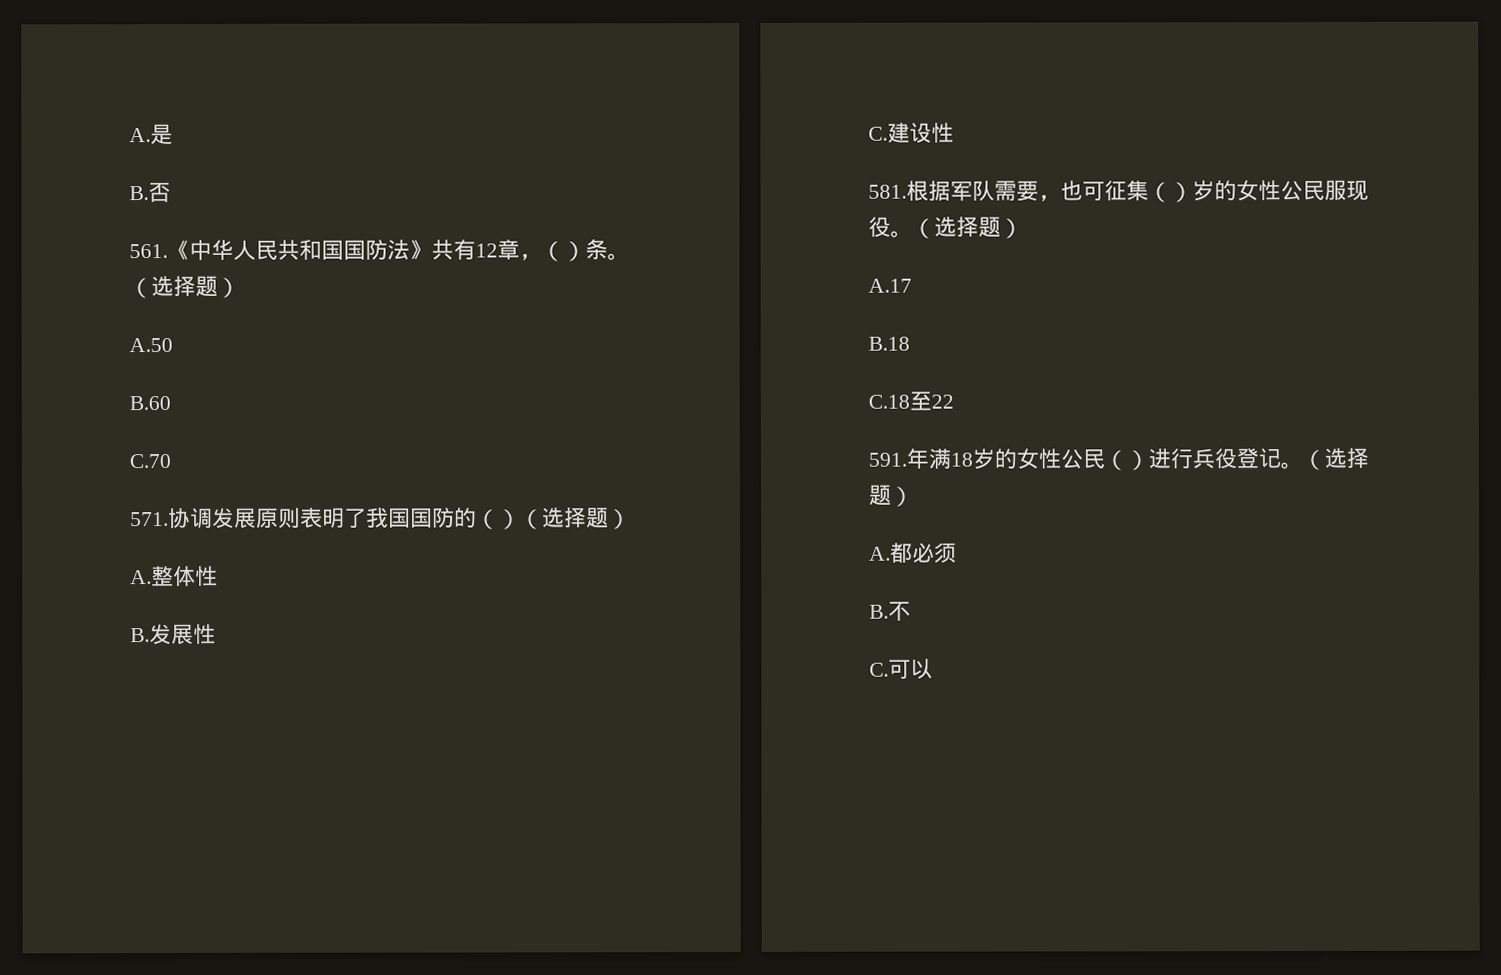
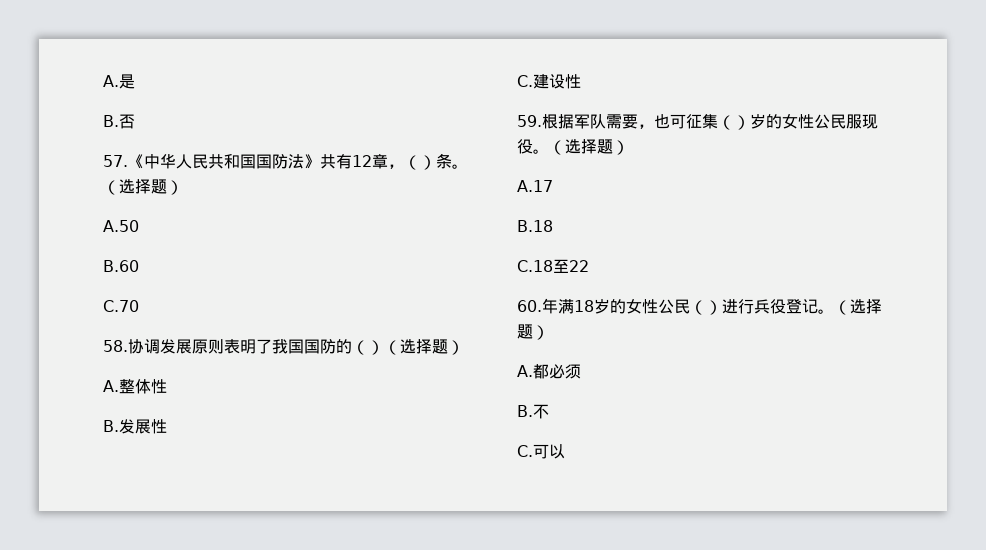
- 561.《中华人民共和国国防法》共有12章，（）条。
+ 57.《中华人民共和国国防法》共有12章，（）条。
- 571.协调发展原则表明了我国国防的（）（选择题）
+ 58.协调发展原则表明了我国国防的（）（选择题）
- 581.根据军队需要，也可征集（）岁的女性公民服现役。
+ 59.根据军队需要，也可征集（）岁的女性公民服现役。
- 591.年满18岁的女性公民（）进行兵役登记。
+ 60.年满18岁的女性公民（）进行兵役登记。

